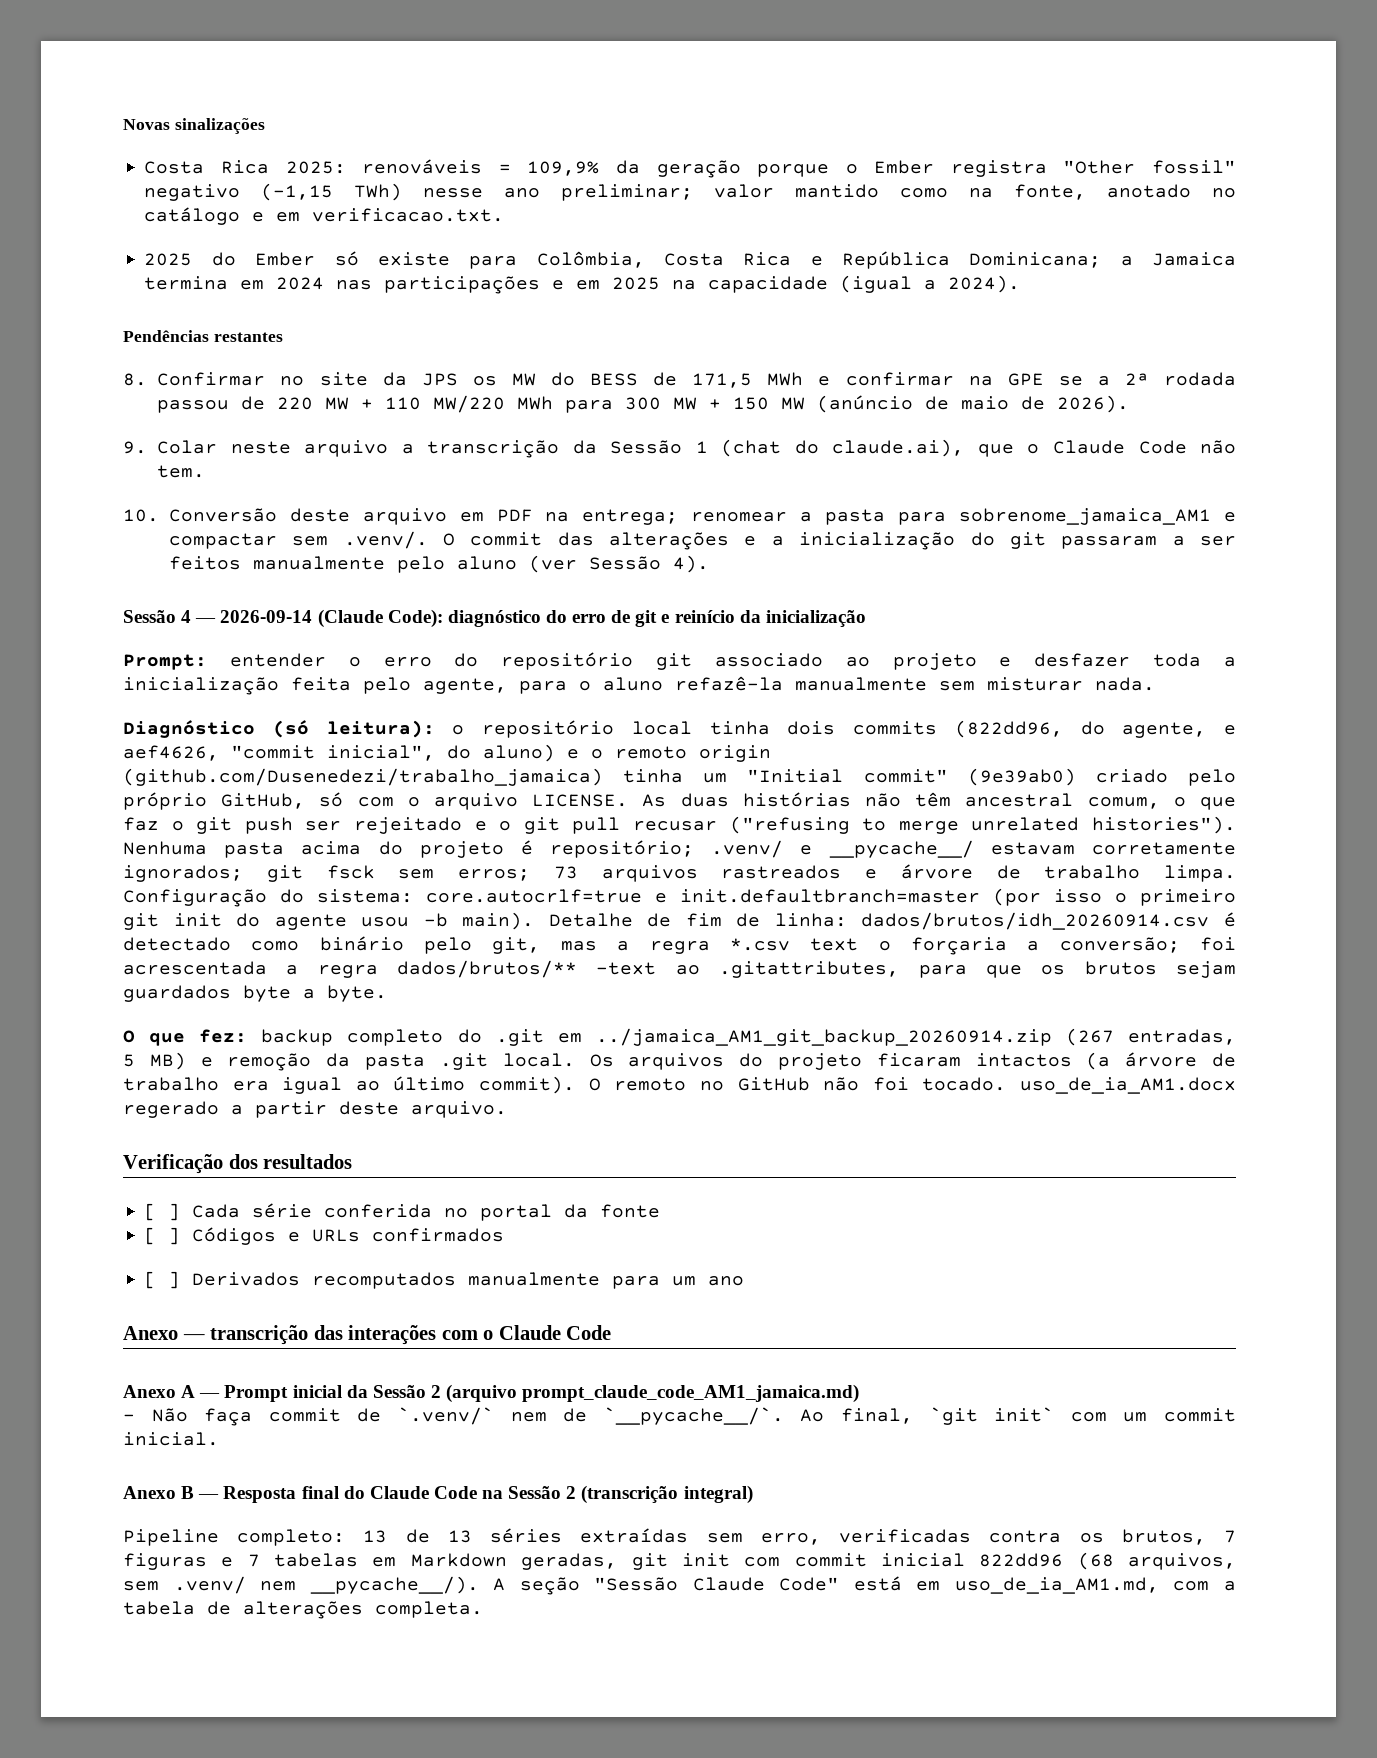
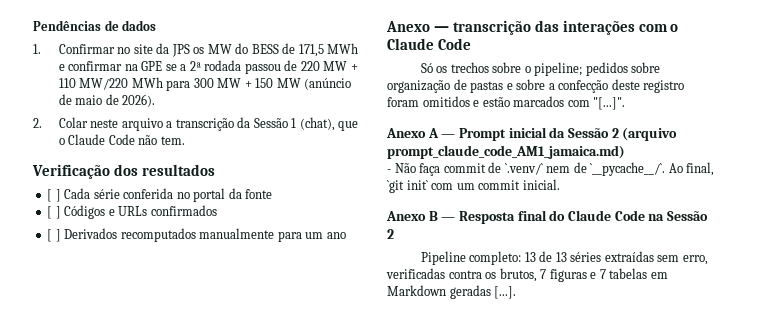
- Novas sinalizações
- Costa Rica 2025: renováveis = 109,9% da geração porque o Ember registra "Other fossil" negativo (−1,15 TWh) nesse ano preliminar; valor mantido como na fonte, anotado no catálogo e em verificacao.txt.
- 2025 do Ember só existe para Colômbia, Costa Rica e República Dominicana; a Jamaica termina em 2024 nas participações e em 2025 na capacidade (igual a 2024).
- Pendências restantes
- 8. Confirmar no site da JPS os MW do BESS de 171,5 MWh e confirmar na GPE se a 2ª rodada passou de 220 MW + 110 MW/220 MWh para 300 MW + 150 MW (anúncio de maio de 2026).
+ Pendências de dados
+ 1. Confirmar no site da JPS os MW do BESS de 171,5 MWh e confirmar na GPE se a 2ª rodada passou de 220 MW + 110 MW/220 MWh para 300 MW + 150 MW (anúncio de maio de 2026).
- 9. Colar neste arquivo a transcrição da Sessão 1 (chat do claude.ai), que o Claude Code não tem.
+ 2. Colar neste arquivo a transcrição da Sessão 1 (chat), que o Claude Code não tem.
- 10. Conversão deste arquivo em PDF na entrega; renomear a pasta para sobrenome_jamaica_AM1 e compactar sem .venv/. O commit das alterações e a inicialização do git passaram a ser feitos manualmente pelo aluno (ver Sessão 4).
- Sessão 4 — 2026-09-14 (Claude Code): diagnóstico do erro de git e reinício da inicialização
- Prompt: entender o erro do repositório git associado ao projeto e desfazer toda a inicialização feita pelo agente, para o aluno refazê-la manualmente sem misturar nada.
- Diagnóstico (só leitura): o repositório local tinha dois commits (822dd96, do agente, e aef4626, "commit inicial", do aluno) e o remoto origin (github.com/Dusenedezi/trabalho_jamaica) tinha um "Initial commit" (9e39ab0) criado pelo próprio GitHub, só com o arquivo LICENSE. As duas histórias não têm ancestral comum, o que faz o git push ser rejeitado e o git pull recusar ("refusing to merge unrelated histories"). Nenhuma pasta acima do projeto é repositório; .venv/ e __pycache__/ estavam corretamente ignorados; git fsck sem erros; 73 arquivos rastreados e árvore de trabalho limpa. Configuração do sistema: core.autocrlf=true e init.defaultbranch=master (por isso o primeiro git init do agente usou -b main). Detalhe de fim de linha: dados/brutos/idh_20260914.csv é detectado como binário pelo git, mas a regra *.csv text o forçaria a conversão; foi acrescentada a regra dados/brutos/** -text ao .gitattributes, para que os brutos sejam guardados byte a byte.
- O que fez: backup completo do .git em ../jamaica_AM1_git_backup_20260914.zip (267 entradas, 5 MB) e remoção da pasta .git local. Os arquivos do projeto ficaram intactos (a árvore de trabalho era igual ao último commit). O remoto no GitHub não foi tocado. uso_de_ia_AM1.docx regerado a partir deste arquivo.
+ Só os trechos sobre o pipeline; pedidos sobre organização de pastas e sobre a confecção deste registro foram omitidos e estão marcados com "[...]".
- Anexo B — Resposta final do Claude Code na Sessão 2 (transcrição integral)
+ Anexo B — Resposta final do Claude Code na Sessão 2
- Pipeline completo: 13 de 13 séries extraídas sem erro, verificadas contra os brutos, 7 figuras e 7 tabelas em Markdown geradas, git init com commit inicial 822dd96 (68 arquivos, sem .venv/ nem __pycache__/). A seção "Sessão Claude Code" está em uso_de_ia_AM1.md, com a tabela de alterações completa.
+ Pipeline completo: 13 de 13 séries extraídas sem erro, verificadas contra os brutos, 7 figuras e 7 tabelas em Markdown geradas [...].

